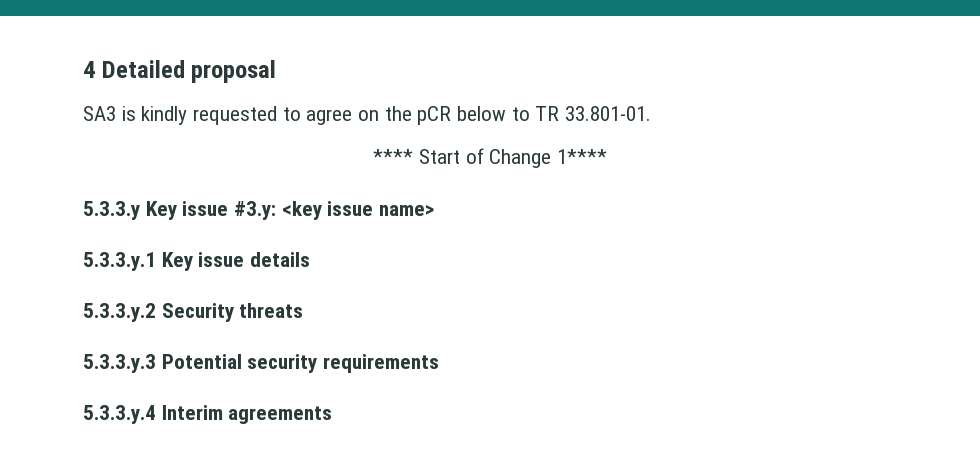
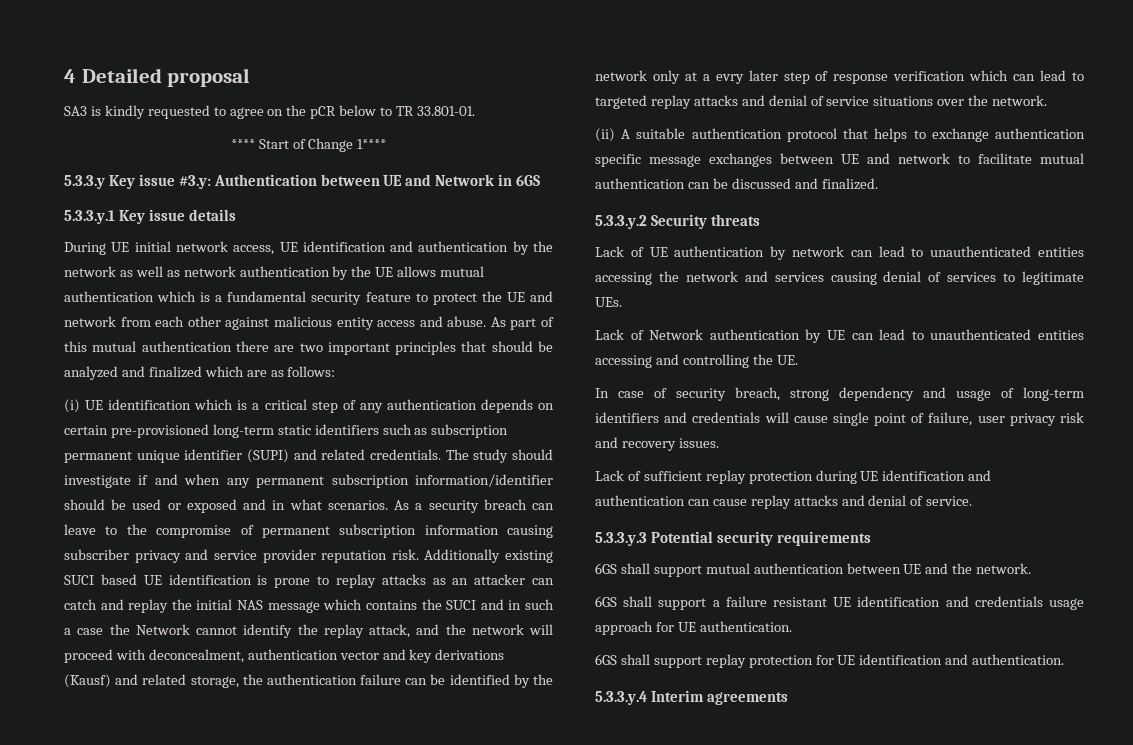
- 5.3.3.y Key issue #3.y: <key issue name>
+ 5.3.3.y Key issue #3.y: Authentication between UE and Network in 6GS
  5.3.3.y.1 Key issue details
+ During UE initial network access, UE identification and authentication by the network as well as network authentication by the UE allows mutual authentication which is a fundamental security feature to protect the UE and network from each other against malicious entity access and abuse. As part of this mutual authentication there are two important principles that should be analyzed and finalized which are as follows:
+ (i) UE identification which is a critical step of any authentication depends on certain pre-provisioned long-term static identifiers such as subscription permanent unique identifier (SUPI) and related credentials. The study should investigate if and when any permanent subscription information/identifier should be used or exposed and in what scenarios. As a security breach can leave to the compromise of permanent subscription information causing subscriber privacy and service provider reputation risk. Additionally existing SUCI based UE identification is prone to replay attacks as an attacker can catch and replay the initial NAS message which contains the SUCI and in such a case the Network cannot identify the replay attack, and the network will proceed with deconcealment, authentication vector and key derivations (Kausf) and related storage, the authentication failure can be identified by the network only at a evry later step of response verification which can lead to targeted replay attacks and denial of service situations over the network.
+ (ii) A suitable authentication protocol that helps to exchange authentication specific message exchanges between UE and network to facilitate mutual authentication can be discussed and finalized.
  5.3.3.y.2 Security threats
+ Lack of UE authentication by network can lead to unauthenticated entities accessing the network and services causing denial of services to legitimate UEs.
+ Lack of Network authentication by UE can lead to unauthenticated entities accessing and controlling the UE.
+ In case of security breach, strong dependency and usage of long-term identifiers and credentials will cause single point of failure, user privacy risk and recovery issues.
+ Lack of sufficient replay protection during UE identification and authentication can cause replay attacks and denial of service.
  5.3.3.y.3 Potential security requirements
+ 6GS shall support mutual authentication between UE and the network.
+ 6GS shall support a failure resistant UE identification and credentials usage approach for UE authentication.
+ 6GS shall support replay protection for UE identification and authentication.

